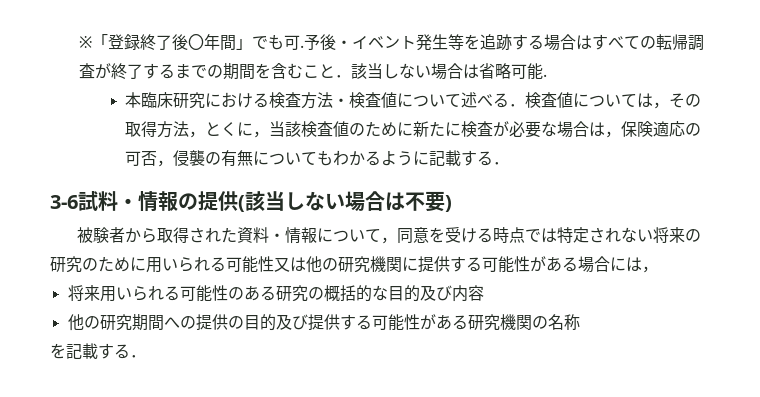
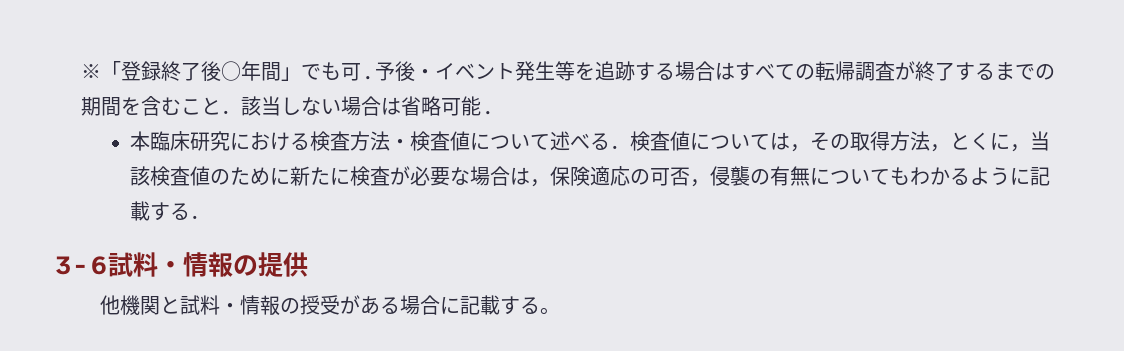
- ※「登録終了後〇年間」でも可.
+ ※「登録終了後○年間」でも可.
- 3-6試料・情報の提供(該当しない場合は不要)
- 被験者から取得された資料・情報について，同意を受ける時点では特定されない将来の研究のために用いられる可能性又は他の研究機関に提供する可能性がある場合には，
- 将来用いられる可能性のある研究の概括的な目的及び内容
- 他の研究期間への提供の目的及び提供する可能性がある研究機関の名称
- を記載する．
+ 3-6試料・情報の提供
+ 他機関と試料・情報の授受がある場合に記載する。

